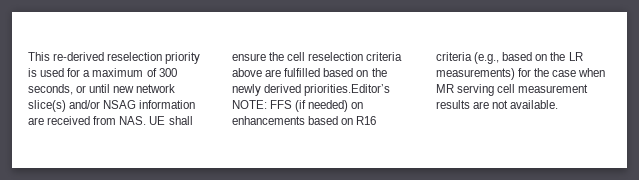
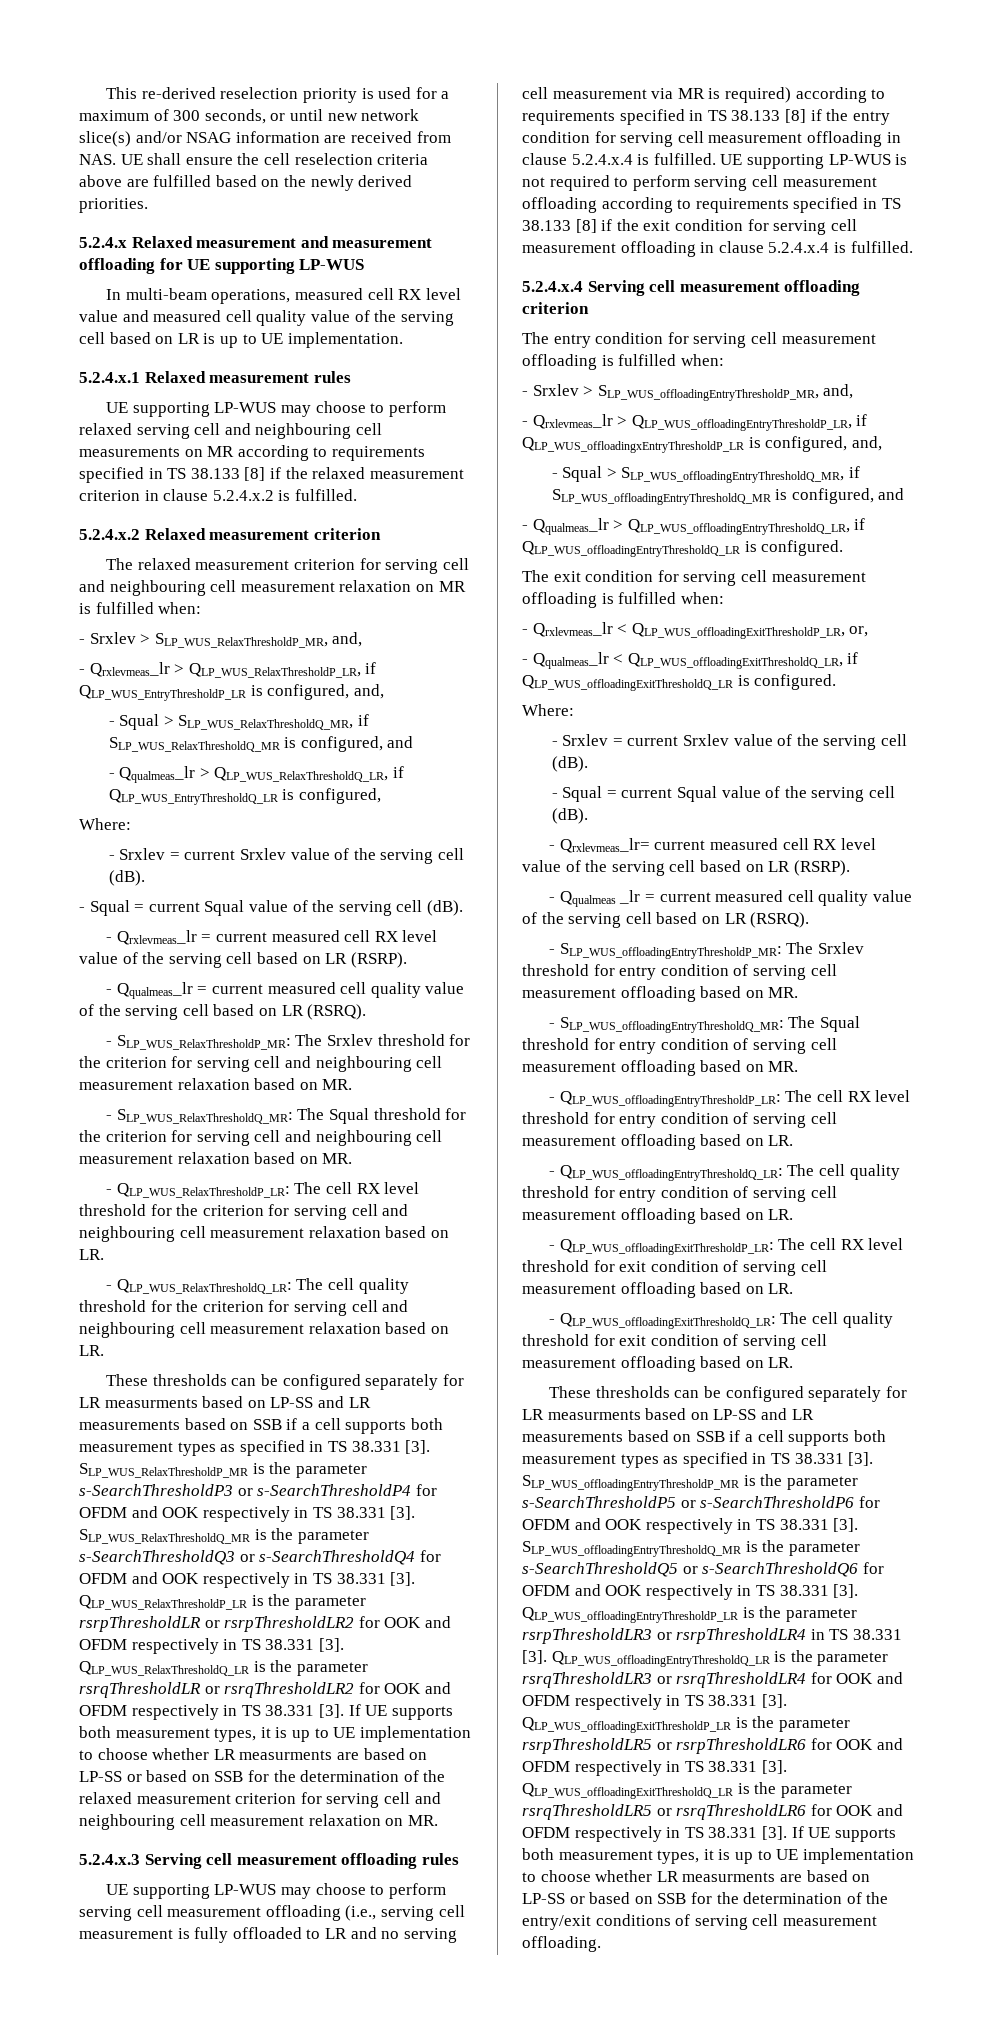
- This re-derived reselection priority is used for a maximum of 300 seconds, or until new network slice(s) and/or NSAG information are received from NAS. UE shall ensure the cell reselection criteria above are fulfilled based on the newly derived priorities.Editor’s NOTE: FFS (if needed) on enhancements based on R16 criteria (e.g., based on the LR measurements) for the case when MR serving cell measurement results are not available.
+ This re-derived reselection priority is used for a maximum of 300 seconds, or until new network slice(s) and/or NSAG information are received from NAS. UE shall ensure the cell reselection criteria above are fulfilled based on the newly derived priorities.
+ 5.2.4.x Relaxed measurement and measurement offloading for UE supporting LP-WUS
+ In multi-beam operations, measured cell RX level value and measured cell quality value of the serving cell based on LR is up to UE implementation.
+ 5.2.4.x.1 Relaxed measurement rules
+ UE supporting LP-WUS may choose to perform relaxed serving cell and neighbouring cell measurements on MR according to requirements specified in TS 38.133 [8] if the relaxed measurement criterion in clause 5.2.4.x.2 is fulfilled.
+ 5.2.4.x.2 Relaxed measurement criterion
+ The relaxed measurement criterion for serving cell and neighbouring cell measurement relaxation on MR is fulfilled when:
+ - Srxlev > SLP_WUS_RelaxThresholdP_MR, and,
+ - Qrxlevmeas_lr > QLP_WUS_RelaxThresholdP_LR, if QLP_WUS_EntryThresholdP_LR is configured, and,
+ - Squal > SLP_WUS_RelaxThresholdQ_MR, if SLP_WUS_RelaxThresholdQ_MR is configured, and
+ - Qqualmeas_lr > QLP_WUS_RelaxThresholdQ_LR, if QLP_WUS_EntryThresholdQ_LR is configured,
+ Where:
+ - Srxlev = current Srxlev value of the serving cell (dB).
+ - Squal = current Squal value of the serving cell (dB).
+ - Qrxlevmeas_lr = current measured cell RX level value of the serving cell based on LR (RSRP).
+ - Qqualmeas_lr = current measured cell quality value of the serving cell based on LR (RSRQ).
+ - SLP_WUS_RelaxThresholdP_MR: The Srxlev threshold for the criterion for serving cell and neighbouring cell measurement relaxation based on MR.
+ - SLP_WUS_RelaxThresholdQ_MR: The Squal threshold for the criterion for serving cell and neighbouring cell measurement relaxation based on MR.
+ - QLP_WUS_RelaxThresholdP_LR: The cell RX level threshold for the criterion for serving cell and neighbouring cell measurement relaxation based on LR.
+ - QLP_WUS_RelaxThresholdQ_LR: The cell quality threshold for the criterion for serving cell and neighbouring cell measurement relaxation based on LR.
+ These thresholds can be configured separately for LR measurments based on LP-SS and LR measurements based on SSB if a cell supports both measurement types as specified in TS 38.331 [3]. SLP_WUS_RelaxThresholdP_MR is the parameter s-SearchThresholdP3 or s-SearchThresholdP4 for OFDM and OOK respectively in TS 38.331 [3]. SLP_WUS_RelaxThresholdQ_MR is the parameter s-SearchThresholdQ3 or s-SearchThresholdQ4 for OFDM and OOK respectively in TS 38.331 [3]. QLP_WUS_RelaxThresholdP_LR is the parameter rsrpThresholdLR or rsrpThresholdLR2 for OOK and OFDM respectively in TS 38.331 [3]. QLP_WUS_RelaxThresholdQ_LR is the parameter rsrqThresholdLR or rsrqThresholdLR2 for OOK and OFDM respectively in TS 38.331 [3]. If UE supports both measurement types, it is up to UE implementation to choose whether LR measurments are based on LP-SS or based on SSB for the determination of the relaxed measurement criterion for serving cell and neighbouring cell measurement relaxation on MR.
+ 5.2.4.x.3 Serving cell measurement offloading rules
+ UE supporting LP-WUS may choose to perform serving cell measurement offloading (i.e., serving cell measurement is fully offloaded to LR and no serving cell measurement via MR is required) according to requirements specified in TS 38.133 [8] if the entry condition for serving cell measurement offloading in clause 5.2.4.x.4 is fulfilled. UE supporting LP-WUS is not required to perform serving cell measurement offloading according to requirements specified in TS 38.133 [8] if the exit condition for serving cell measurement offloading in clause 5.2.4.x.4 is fulfilled.
+ 5.2.4.x.4 Serving cell measurement offloading criterion
+ The entry condition for serving cell measurement offloading is fulfilled when:
+ - Srxlev > SLP_WUS_offloadingEntryThresholdP_MR, and,
+ - Qrxlevmeas_lr > QLP_WUS_offloadingEntryThresholdP_LR, if QLP_WUS_offloadingxEntryThresholdP_LR is configured, and,
+ - Squal > SLP_WUS_offloadingEntryThresholdQ_MR, if SLP_WUS_offloadingEntryThresholdQ_MR is configured, and
+ - Qqualmeas_lr > QLP_WUS_offloadingEntryThresholdQ_LR, if QLP_WUS_offloadingEntryThresholdQ_LR is configured.
+ The exit condition for serving cell measurement offloading is fulfilled when:
+ - Qrxlevmeas_lr < QLP_WUS_offloadingExitThresholdP_LR, or,
+ - Qqualmeas_lr < QLP_WUS_offloadingExitThresholdQ_LR, if QLP_WUS_offloadingExitThresholdQ_LR is configured.
+ Where:
+ - Srxlev = current Srxlev value of the serving cell (dB).
+ - Squal = current Squal value of the serving cell (dB).
+ - Qrxlevmeas_lr= current measured cell RX level value of the serving cell based on LR (RSRP).
+ - Qqualmeas _lr = current measured cell quality value of the serving cell based on LR (RSRQ).
+ - SLP_WUS_offloadingEntryThresholdP_MR: The Srxlev threshold for entry condition of serving cell measurement offloading based on MR.
+ - SLP_WUS_offloadingEntryThresholdQ_MR: The Squal threshold for entry condition of serving cell measurement offloading based on MR.
+ - QLP_WUS_offloadingEntryThresholdP_LR: The cell RX level threshold for entry condition of serving cell measurement offloading based on LR.
+ - QLP_WUS_offloadingEntryThresholdQ_LR: The cell quality threshold for entry condition of serving cell measurement offloading based on LR.
+ - QLP_WUS_offloadingExitThresholdP_LR: The cell RX level threshold for exit condition of serving cell measurement offloading based on LR.
+ - QLP_WUS_offloadingExitThresholdQ_LR: The cell quality threshold for exit condition of serving cell measurement offloading based on LR.
+ These thresholds can be configured separately for LR measurments based on LP-SS and LR measurements based on SSB if a cell supports both measurement types as specified in TS 38.331 [3]. SLP_WUS_offloadingEntryThresholdP_MR is the parameter s-SearchThresholdP5 or s-SearchThresholdP6 for OFDM and OOK respectively in TS 38.331 [3]. SLP_WUS_offloadingEntryThresholdQ_MR is the parameter s-SearchThresholdQ5 or s-SearchThresholdQ6 for OFDM and OOK respectively in TS 38.331 [3]. QLP_WUS_offloadingEntryThresholdP_LR is the parameter rsrpThresholdLR3 or rsrpThresholdLR4 in TS 38.331 [3]. QLP_WUS_offloadingEntryThresholdQ_LR is the parameter rsrqThresholdLR3 or rsrqThresholdLR4 for OOK and OFDM respectively in TS 38.331 [3]. QLP_WUS_offloadingExitThresholdP_LR is the parameter rsrpThresholdLR5 or rsrpThresholdLR6 for OOK and OFDM respectively in TS 38.331 [3]. QLP_WUS_offloadingExitThresholdQ_LR is the parameter rsrqThresholdLR5 or rsrqThresholdLR6 for OOK and OFDM respectively in TS 38.331 [3]. If UE supports both measurement types, it is up to UE implementation to choose whether LR measurments are based on LP-SS or based on SSB for the determination of the entry/exit conditions of serving cell measurement offloading.

